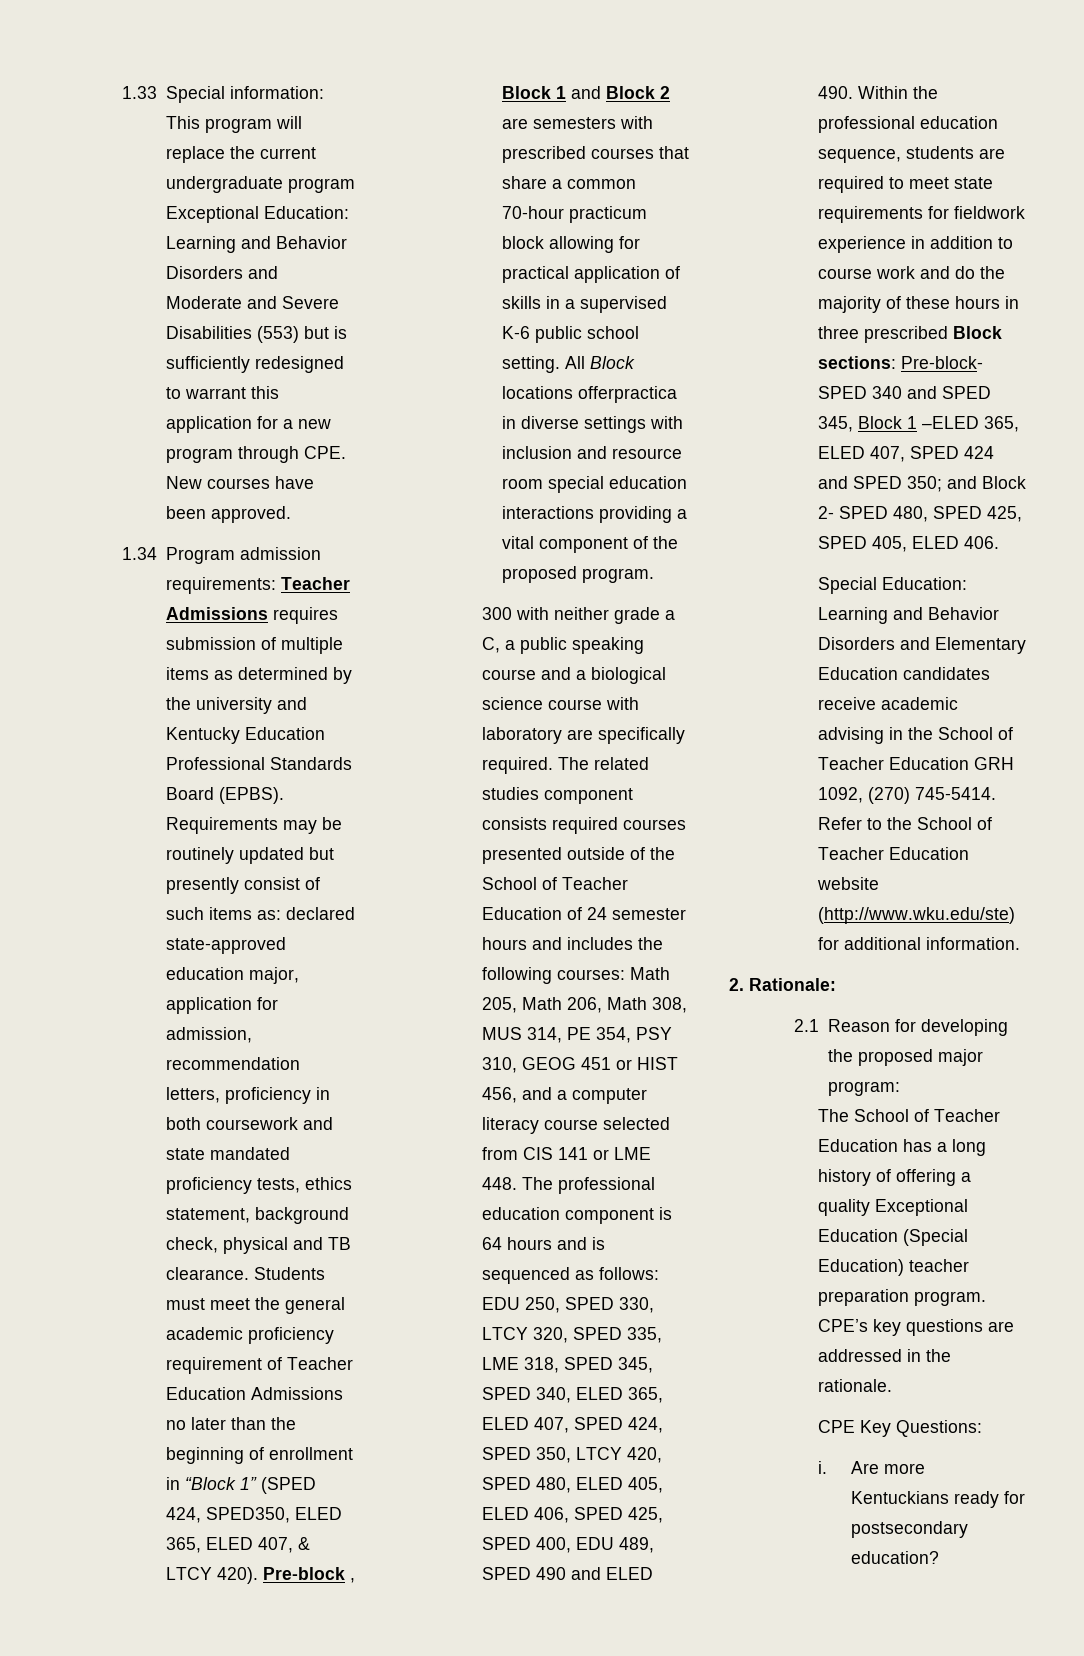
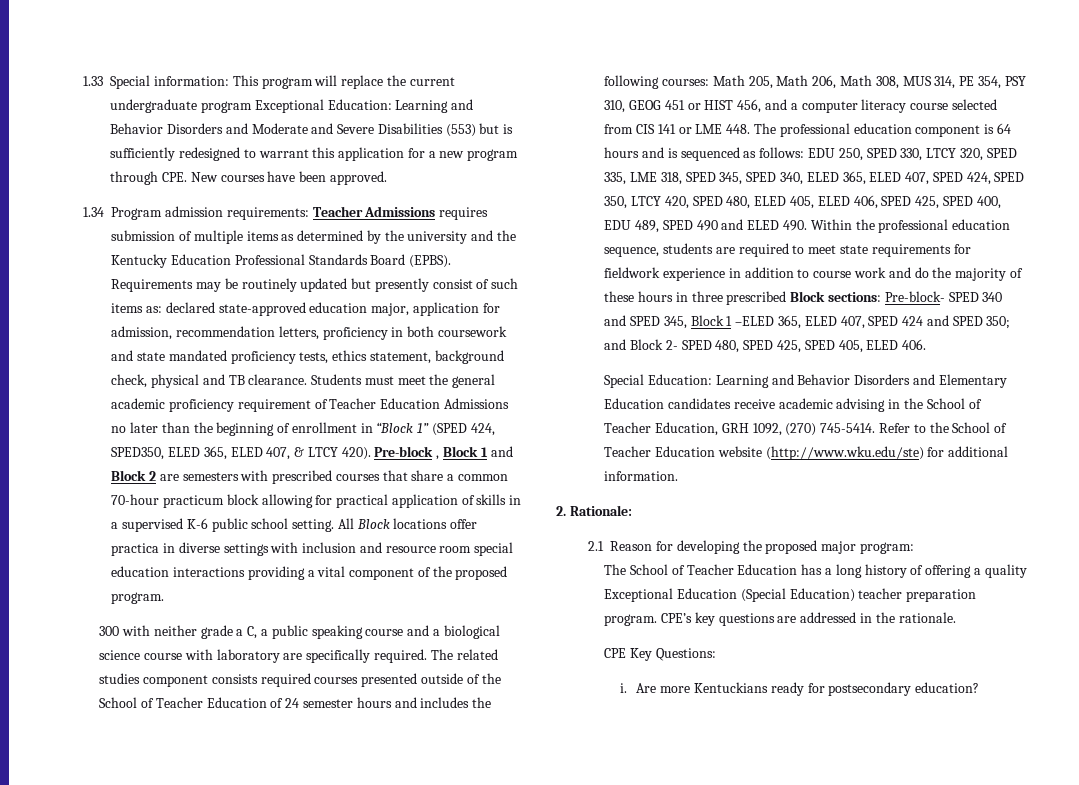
- 1.34 Program admission requirements: Teacher Admissions requires submission of multiple items as determined by the university and Kentucky Education Professional Standards Board (EPBS).
+ 1.34 Program admission requirements: Teacher Admissions requires submission of multiple items as determined by the university and the Kentucky Education Professional Standards Board (EPBS).
- All Block locations offerpractica in diverse settings with inclusion and resource room special education interactions providing a vital component of the proposed program.
+ All Block locations offer practica in diverse settings with inclusion and resource room special education interactions providing a vital component of the proposed program.
- Special Education: Learning and Behavior Disorders and Elementary Education candidates receive academic advising in the School of Teacher Education GRH 1092, (270) 745-5414.
+ Special Education: Learning and Behavior Disorders and Elementary Education candidates receive academic advising in the School of Teacher Education, GRH 1092, (270) 745-5414.

